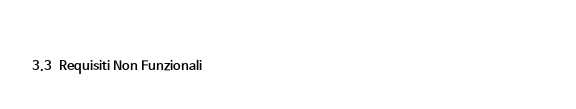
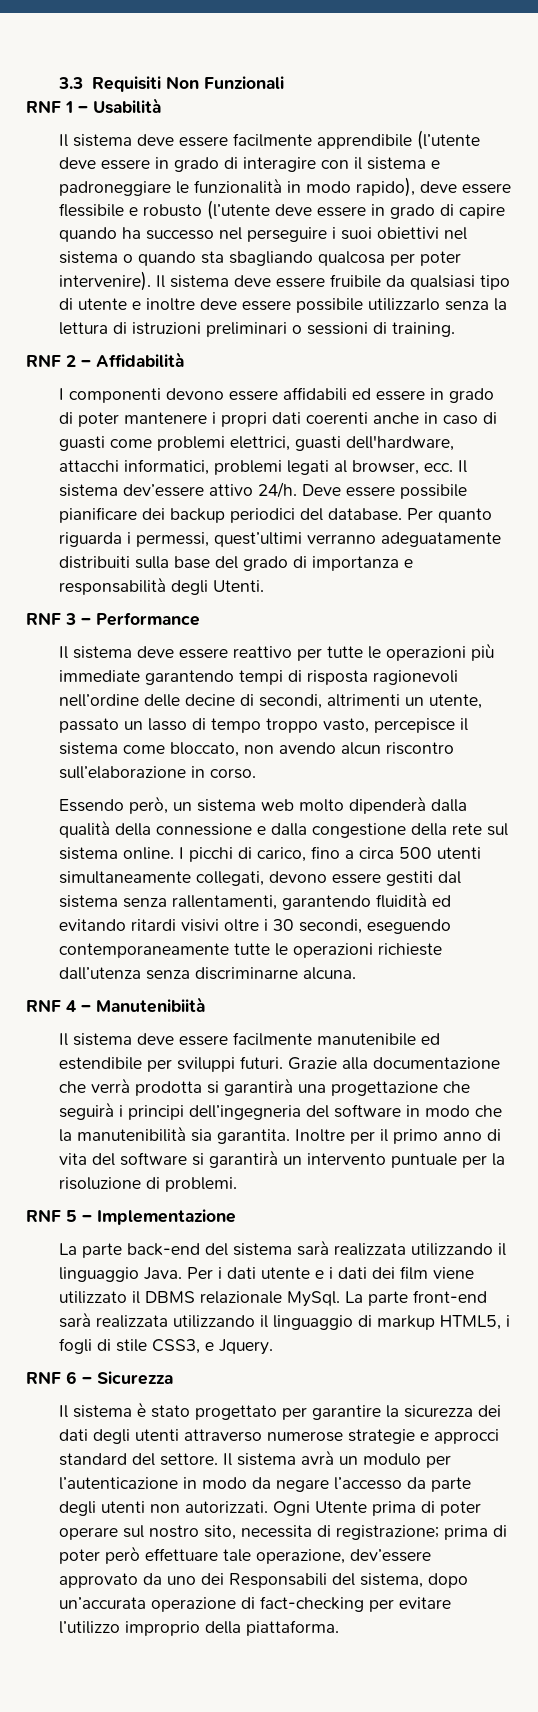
+ RNF 1 – Usabilità
+ Il sistema deve essere facilmente apprendibile (l’utente deve essere in grado di interagire con il sistema e padroneggiare le funzionalità in modo rapido), deve essere flessibile e robusto (l’utente deve essere in grado di capire quando ha successo nel perseguire i suoi obiettivi nel sistema o quando sta sbagliando qualcosa per poter intervenire). Il sistema deve essere fruibile da qualsiasi tipo di utente e inoltre deve essere possibile utilizzarlo senza la lettura di istruzioni preliminari o sessioni di training.
+ RNF 2 – Affidabilità
+ I componenti devono essere affidabili ed essere in grado di poter mantenere i propri dati coerenti anche in caso di guasti come problemi elettrici, guasti dell'hardware, attacchi informatici, problemi legati al browser, ecc. Il sistema dev’essere attivo 24/h. Deve essere possibile pianificare dei backup periodici del database. Per quanto riguarda i permessi, quest’ultimi verranno adeguatamente distribuiti sulla base del grado di importanza e responsabilità degli Utenti.
+ RNF 3 – Performance
+ Il sistema deve essere reattivo per tutte le operazioni più immediate garantendo tempi di risposta ragionevoli nell’ordine delle decine di secondi, altrimenti un utente, passato un lasso di tempo troppo vasto, percepisce il sistema come bloccato, non avendo alcun riscontro sull’elaborazione in corso.
+ Essendo però, un sistema web molto dipenderà dalla qualità della connessione e dalla congestione della rete sul sistema online. I picchi di carico, fino a circa 500 utenti simultaneamente collegati, devono essere gestiti dal sistema senza rallentamenti, garantendo fluidità ed evitando ritardi visivi oltre i 30 secondi, eseguendo contemporaneamente tutte le operazioni richieste dall’utenza senza discriminarne alcuna.
+ RNF 4 – Manutenibiità
+ Il sistema deve essere facilmente manutenibile ed estendibile per sviluppi futuri. Grazie alla documentazione che verrà prodotta si garantirà una progettazione che seguirà i principi dell’ingegneria del software in modo che la manutenibilità sia garantita. Inoltre per il primo anno di vita del software si garantirà un intervento puntuale per la risoluzione di problemi.
+ RNF 5 – Implementazione
+ La parte back-end del sistema sarà realizzata utilizzando il linguaggio Java. Per i dati utente e i dati dei film viene utilizzato il DBMS relazionale MySql. La parte front-end sarà realizzata utilizzando il linguaggio di markup HTML5, i fogli di stile CSS3, e Jquery.
+ RNF 6 – Sicurezza
+ Il sistema è stato progettato per garantire la sicurezza dei dati degli utenti attraverso numerose strategie e approcci standard del settore. Il sistema avrà un modulo per l’autenticazione in modo da negare l’accesso da parte degli utenti non autorizzati. Ogni Utente prima di poter operare sul nostro sito, necessita di registrazione; prima di poter però effettuare tale operazione, dev’essere approvato da uno dei Responsabili del sistema, dopo un’accurata operazione di fact-checking per evitare l’utilizzo improprio della piattaforma.

